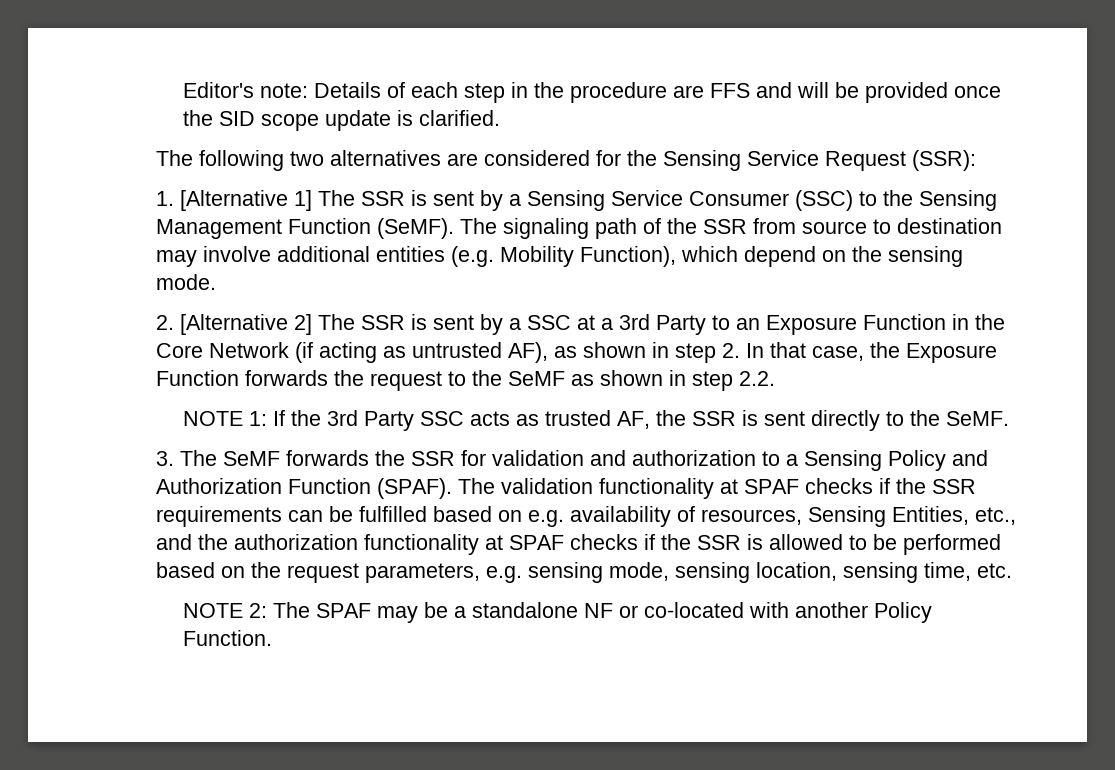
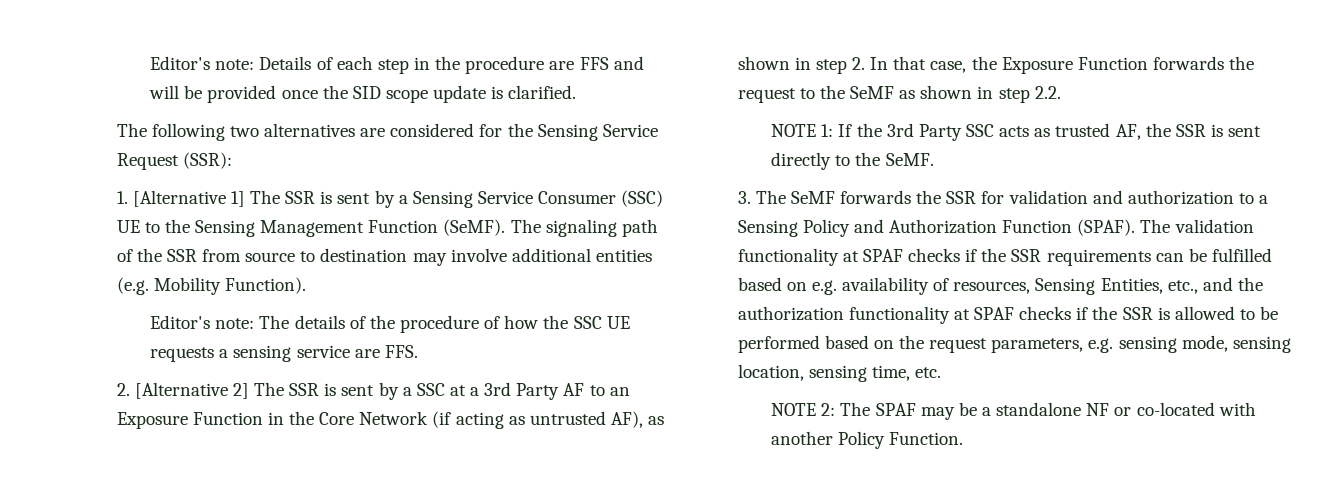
- 1. [Alternative 1] The SSR is sent by a Sensing Service Consumer (SSC) to the Sensing Management Function (SeMF).
+ 1. [Alternative 1] The SSR is sent by a Sensing Service Consumer (SSC) UE to the Sensing Management Function (SeMF).
- The signaling path of the SSR from source to destination may involve additional entities (e.g. Mobility Function), which depend on the sensing mode.
+ The signaling path of the SSR from source to destination may involve additional entities (e.g. Mobility Function).
+ Editor's note: The details of the procedure of how the SSC UE requests a sensing service are FFS.
- 2. [Alternative 2] The SSR is sent by a SSC at a 3rd Party to an Exposure Function in the Core Network (if acting as untrusted AF), as shown in step 2. In that case, the Exposure Function forwards the request to the SeMF as shown in step 2.2.
+ 2. [Alternative 2] The SSR is sent by a SSC at a 3rd Party AF to an Exposure Function in the Core Network (if acting as untrusted AF), as shown in step 2. In that case, the Exposure Function forwards the request to the SeMF as shown in step 2.2.

